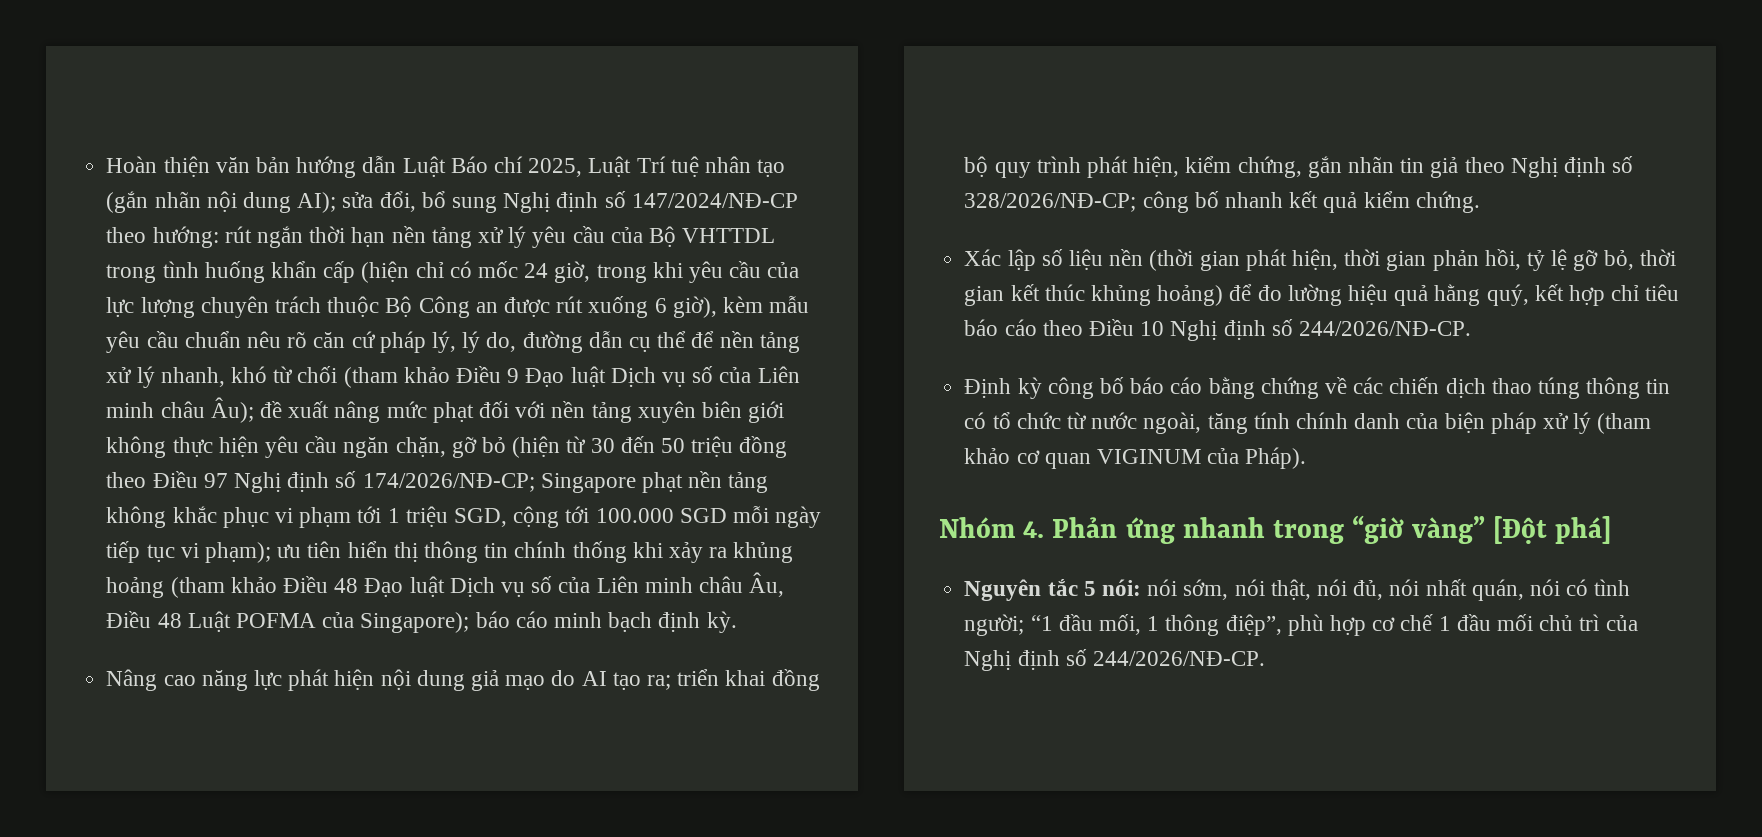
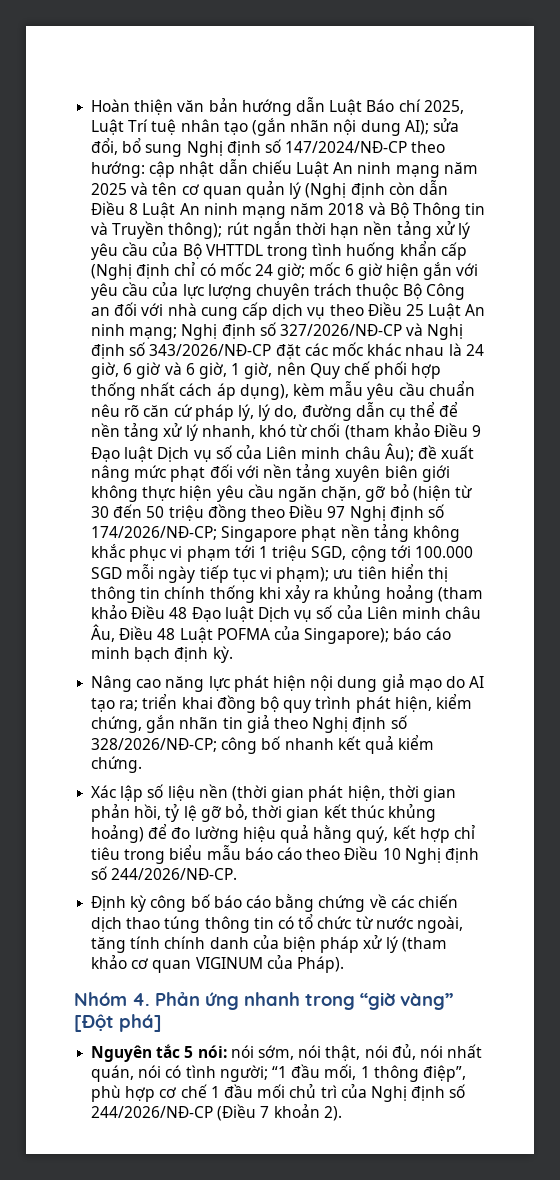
+ cập nhật dẫn chiếu Luật An ninh mạng năm 2025 và tên cơ quan quản lý (Nghị định còn dẫn Điều 8 Luật An ninh mạng năm 2018 và Bộ Thông tin và Truyền thông);
- rút ngắn thời hạn nền tảng xử lý yêu cầu của Bộ VHTTDL trong tình huống khẩn cấp (hiện chỉ có mốc 24 giờ, trong khi yêu cầu của lực lượng chuyên trách thuộc Bộ Công an được rút xuống 6 giờ), kèm mẫu yêu cầu chuẩn nêu rõ căn cứ pháp lý, lý do, đường dẫn cụ thể để nền tảng xử lý nhanh, khó từ chối (tham khảo Điều 9 Đạo luật Dịch vụ số của Liên minh châu Âu);
+ rút ngắn thời hạn nền tảng xử lý yêu cầu của Bộ VHTTDL trong tình huống khẩn cấp (Nghị định chỉ có mốc 24 giờ; mốc 6 giờ hiện gắn với yêu cầu của lực lượng chuyên trách thuộc Bộ Công an đối với nhà cung cấp dịch vụ theo Điều 25 Luật An ninh mạng; Nghị định số 327/2026/NĐ-CP và Nghị định số 343/2026/NĐ-CP đặt các mốc khác nhau là 24 giờ, 6 giờ và 6 giờ, 1 giờ, nên Quy chế phối hợp thống nhất cách áp dụng), kèm mẫu yêu cầu chuẩn nêu rõ căn cứ pháp lý, lý do, đường dẫn cụ thể để nền tảng xử lý nhanh, khó từ chối (tham khảo Điều 9 Đạo luật Dịch vụ số của Liên minh châu Âu);
- Xác lập số liệu nền (thời gian phát hiện, thời gian phản hồi, tỷ lệ gỡ bỏ, thời gian kết thúc khủng hoảng) để đo lường hiệu quả hằng quý, kết hợp chỉ tiêu báo cáo theo Điều 10 Nghị định số 244/2026/NĐ-CP.
+ Xác lập số liệu nền (thời gian phát hiện, thời gian phản hồi, tỷ lệ gỡ bỏ, thời gian kết thúc khủng hoảng) để đo lường hiệu quả hằng quý, kết hợp chỉ tiêu trong biểu mẫu báo cáo theo Điều 10 Nghị định số 244/2026/NĐ-CP.
- Nguyên tắc 5 nói: nói sớm, nói thật, nói đủ, nói nhất quán, nói có tình người; “1 đầu mối, 1 thông điệp”, phù hợp cơ chế 1 đầu mối chủ trì của Nghị định số 244/2026/NĐ-CP.
+ Nguyên tắc 5 nói: nói sớm, nói thật, nói đủ, nói nhất quán, nói có tình người; “1 đầu mối, 1 thông điệp”, phù hợp cơ chế 1 đầu mối chủ trì của Nghị định số 244/2026/NĐ-CP (Điều 7 khoản 2).

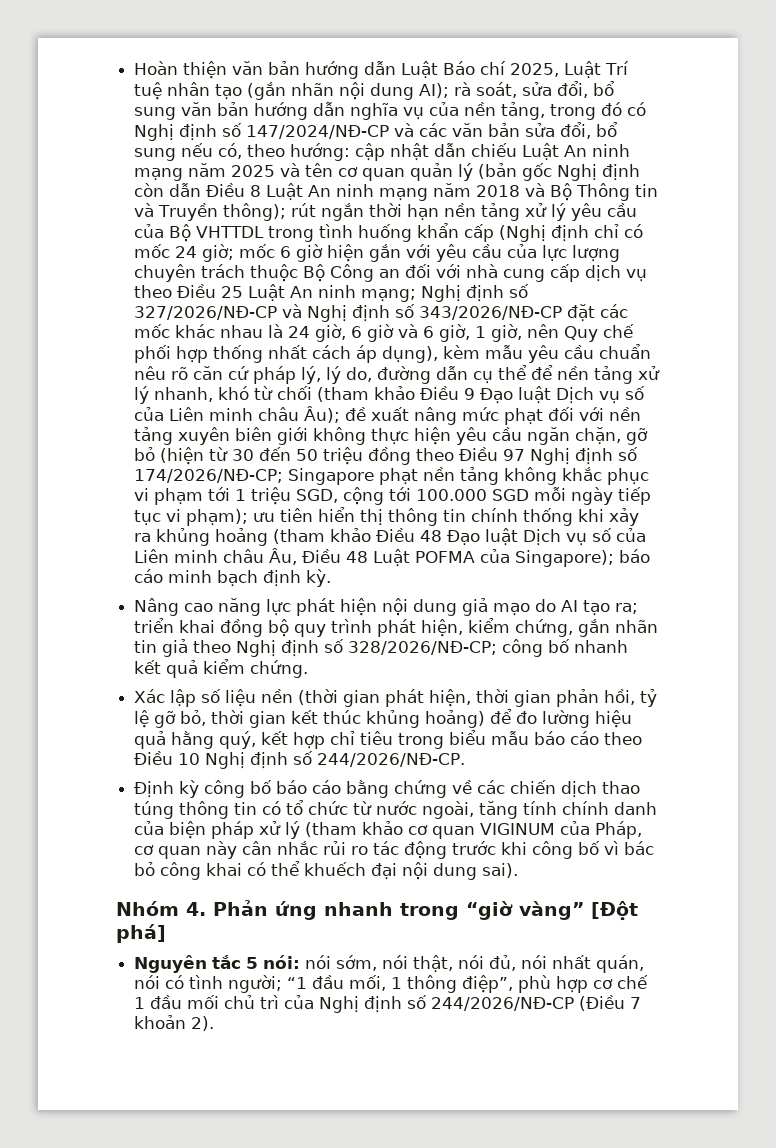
- sửa đổi, bổ sung Nghị định số 147/2024/NĐ-CP theo hướng:
+ rà soát, sửa đổi, bổ sung văn bản hướng dẫn nghĩa vụ của nền tảng, trong đó có Nghị định số 147/2024/NĐ-CP và các văn bản sửa đổi, bổ sung nếu có, theo hướng:
- cập nhật dẫn chiếu Luật An ninh mạng năm 2025 và tên cơ quan quản lý (Nghị định còn dẫn Điều 8 Luật An ninh mạng năm 2018 và Bộ Thông tin và Truyền thông);
+ cập nhật dẫn chiếu Luật An ninh mạng năm 2025 và tên cơ quan quản lý (bản gốc Nghị định còn dẫn Điều 8 Luật An ninh mạng năm 2018 và Bộ Thông tin và Truyền thông);
- Định kỳ công bố báo cáo bằng chứng về các chiến dịch thao túng thông tin có tổ chức từ nước ngoài, tăng tính chính danh của biện pháp xử lý (tham khảo cơ quan VIGINUM của Pháp).
+ Định kỳ công bố báo cáo bằng chứng về các chiến dịch thao túng thông tin có tổ chức từ nước ngoài, tăng tính chính danh của biện pháp xử lý (tham khảo cơ quan VIGINUM của Pháp, cơ quan này cân nhắc rủi ro tác động trước khi công bố vì bác bỏ công khai có thể khuếch đại nội dung sai).

